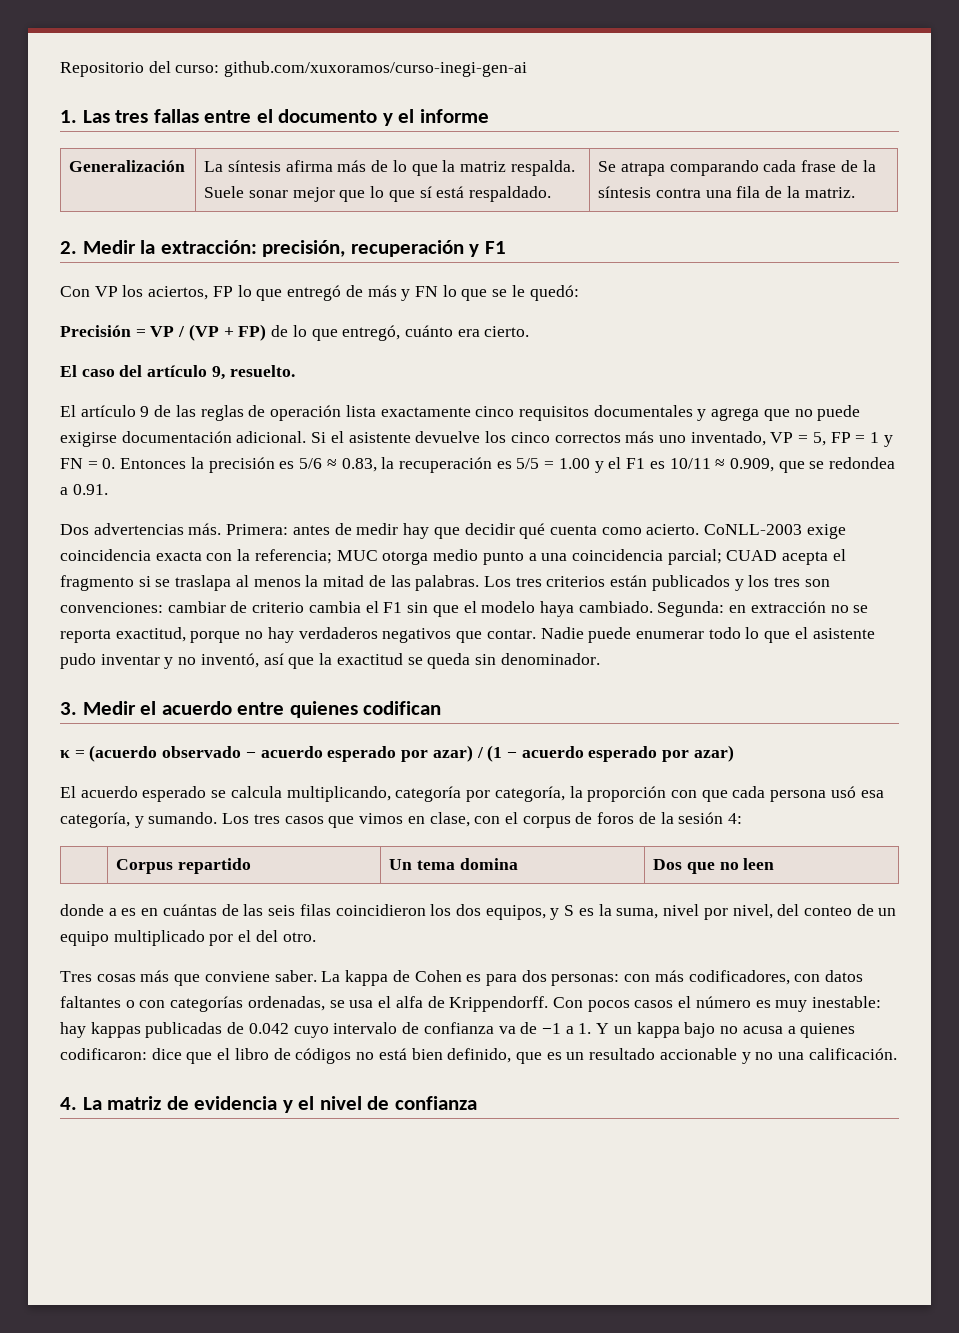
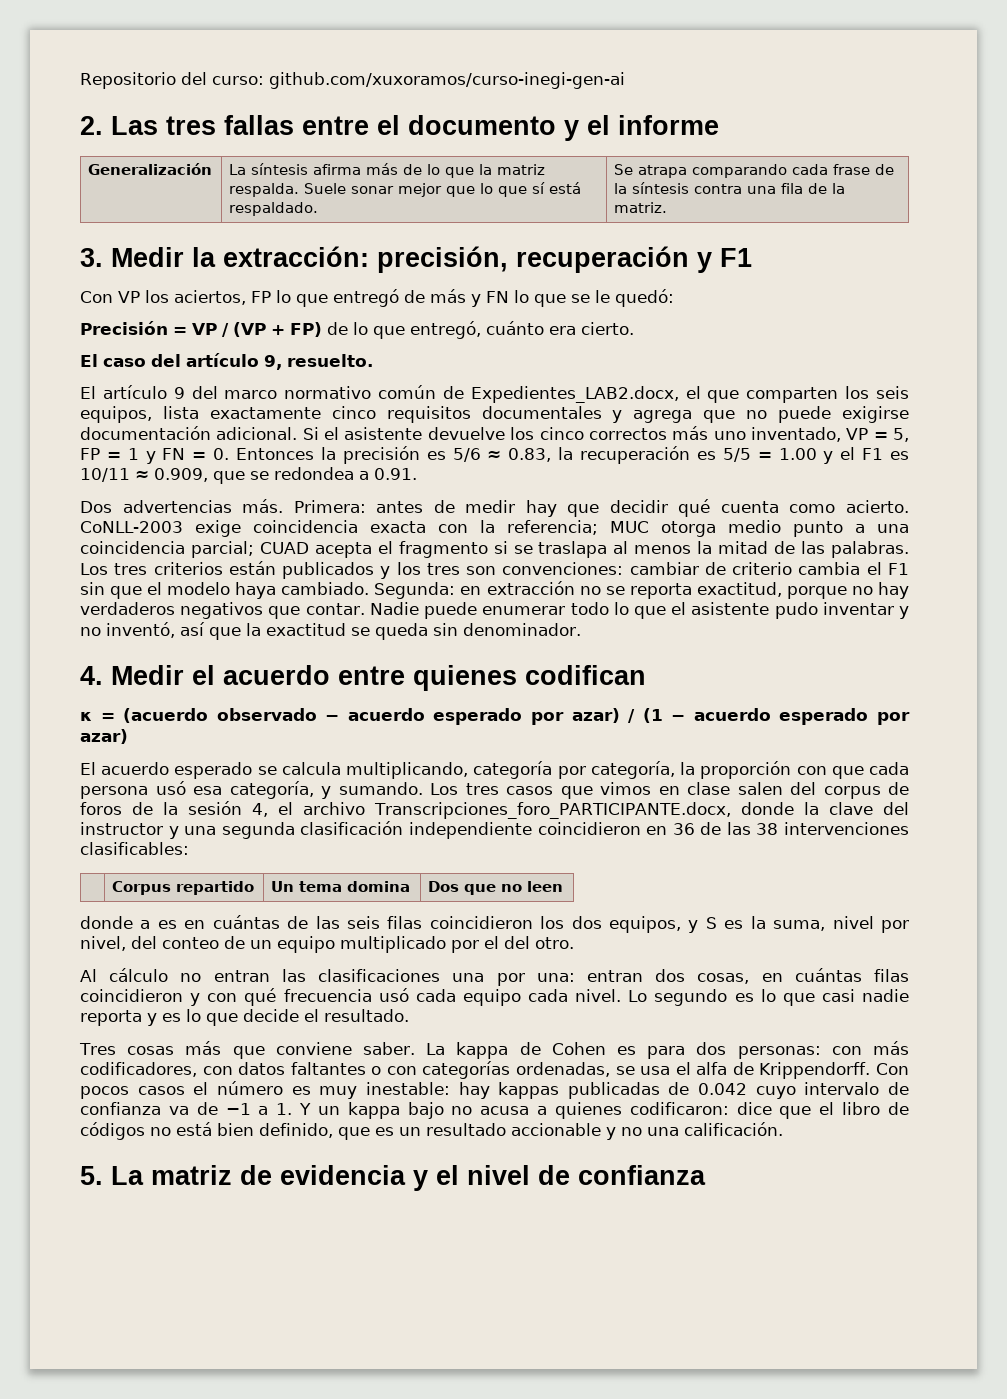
- 1. Las tres fallas entre el documento y el informe
+ 2. Las tres fallas entre el documento y el informe
- 2. Medir la extracción: precisión, recuperación y F1
+ 3. Medir la extracción: precisión, recuperación y F1
- El artículo 9 de las reglas de operación lista exactamente cinco requisitos documentales y agrega que no puede exigirse documentación adicional.
+ El artículo 9 del marco normativo común de Expedientes_LAB2.docx, el que comparten los seis equipos, lista exactamente cinco requisitos documentales y agrega que no puede exigirse documentación adicional.
- 3. Medir el acuerdo entre quienes codifican
+ 4. Medir el acuerdo entre quienes codifican
- Los tres casos que vimos en clase, con el corpus de foros de la sesión 4:
+ Los tres casos que vimos en clase salen del corpus de foros de la sesión 4, el archivo Transcripciones_foro_PARTICIPANTE.docx, donde la clave del instructor y una segunda clasificación independiente coincidieron en 36 de las 38 intervenciones clasificables:
+ Al cálculo no entran las clasificaciones una por una: entran dos cosas, en cuántas filas coincidieron y con qué frecuencia usó cada equipo cada nivel. Lo segundo es lo que casi nadie reporta y es lo que decide el resultado.
- 4. La matriz de evidencia y el nivel de confianza
+ 5. La matriz de evidencia y el nivel de confianza

